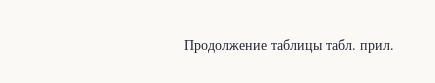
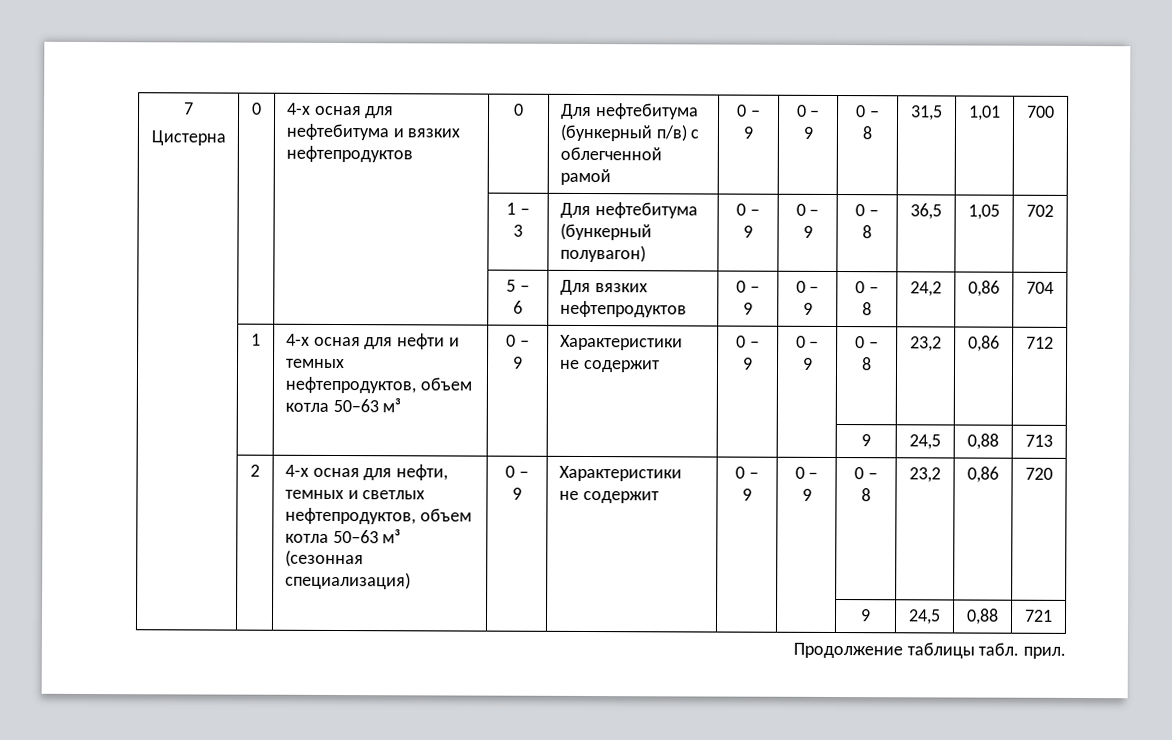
+ 7
+ Цистерна | 0 | 4-х осная для нефтебитума и вязких нефтепродуктов | 0 | Для нефтебитума (бункерный п/в) с облегченной рамой | 0 – 9 | 0 – 9 | 0 – 8 | 31,5 | 1,01 | 700
+ | | | 1 – 3 | Для нефтебитума (бункерный полувагон) | 0 – 9 | 0 – 9 | 0 – 8 | 36,5 | 1,05 | 702
+ | | | 5 – 6 | Для вязких нефтепродуктов | 0 – 9 | 0 – 9 | 0 – 8 | 24,2 | 0,86 | 704
+ | 1 | 4-х осная для нефти и темных нефтепродуктов, объем котла 50–63 м³ | 0 – 9 | Характеристики не содержит | 0 – 9 | 0 – 9 | 0 – 8 | 23,2 | 0,86 | 712
+ | | | | | | | 9 | 24,5 | 0,88 | 713
+ | 2 | 4-х осная для нефти, темных и светлых нефтепродуктов, объем котла 50–63 м³ (сезонная специализация) | 0 – 9 | Характеристики не содержит | 0 – 9 | 0 – 9 | 0 – 8 | 23,2 | 0,86 | 720
+ | | | | | | | 9 | 24,5 | 0,88 | 721

